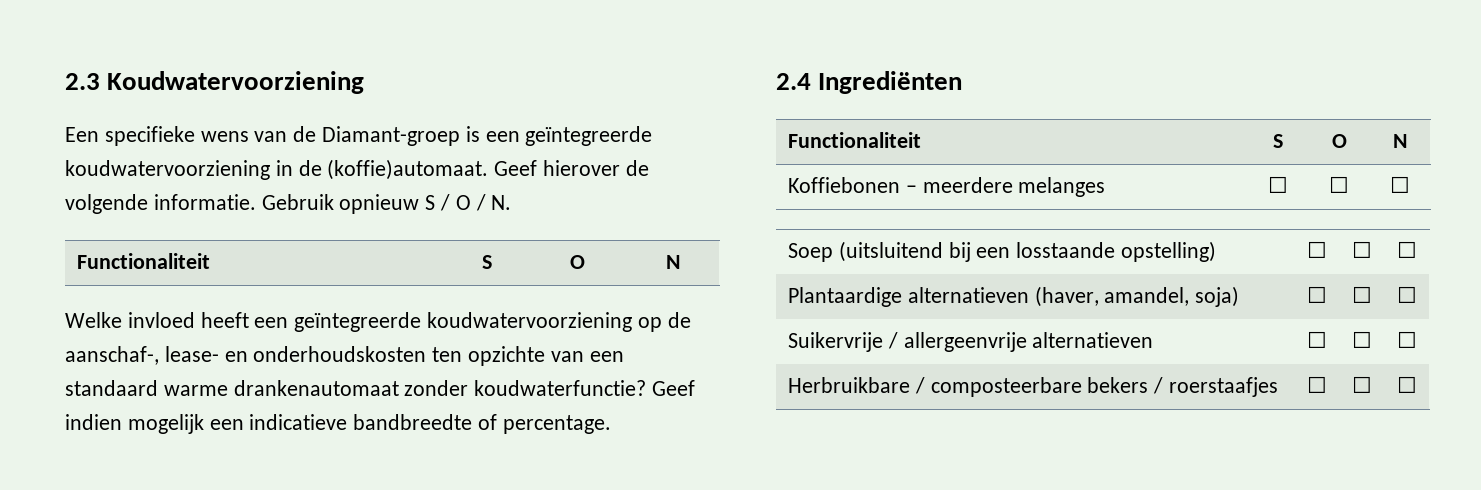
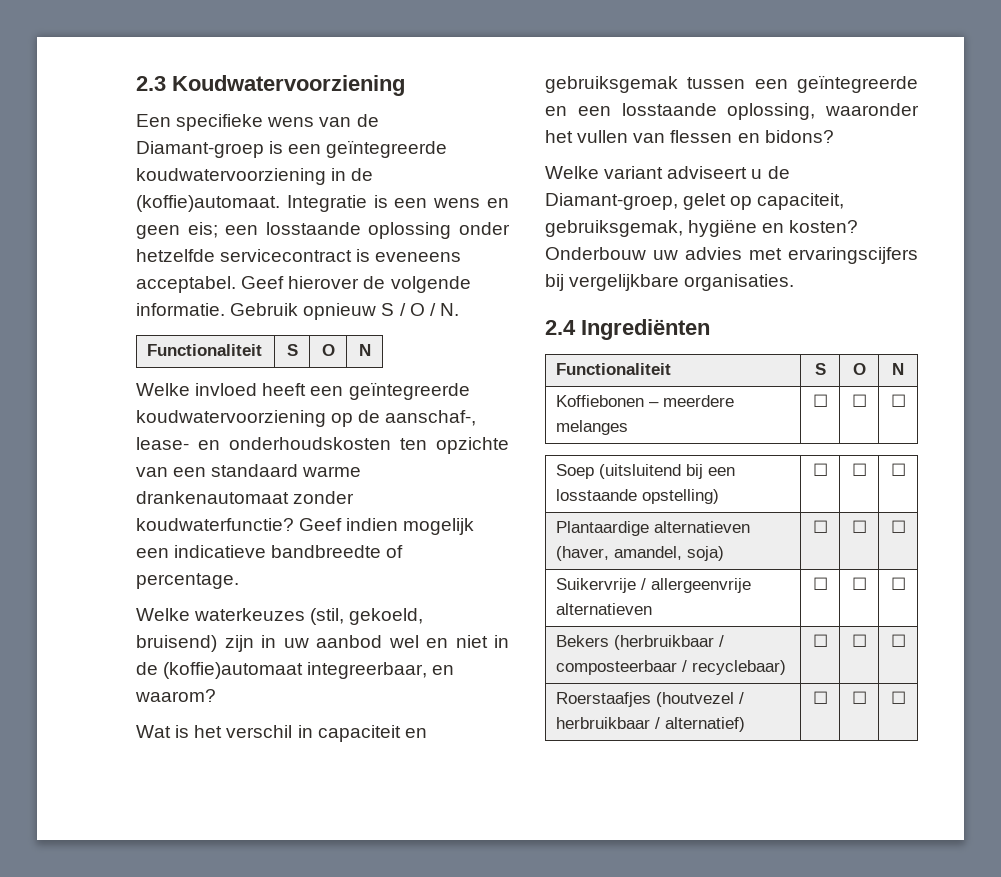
+ Integratie is een wens en geen eis; een losstaande oplossing onder hetzelfde servicecontract is eveneens acceptabel.
+ Welke waterkeuzes (stil, gekoeld, bruisend) zijn in uw aanbod wel en niet in de (koffie)automaat integreerbaar, en waarom?
+ Wat is het verschil in capaciteit en gebruiksgemak tussen een geïntegreerde en een losstaande oplossing, waaronder het vullen van flessen en bidons?
+ Welke variant adviseert u de Diamant-groep, gelet op capaciteit, gebruiksgemak, hygiëne en kosten? Onderbouw uw advies met ervaringscijfers bij vergelijkbare organisaties.
- Herbruikbare / composteerbare bekers / roerstaafjes | ☐ | ☐ | ☐
+ Bekers (herbruikbaar / composteerbaar / recyclebaar) | ☐ | ☐ | ☐
+ Roerstaafjes (houtvezel / herbruikbaar / alternatief) | ☐ | ☐ | ☐

